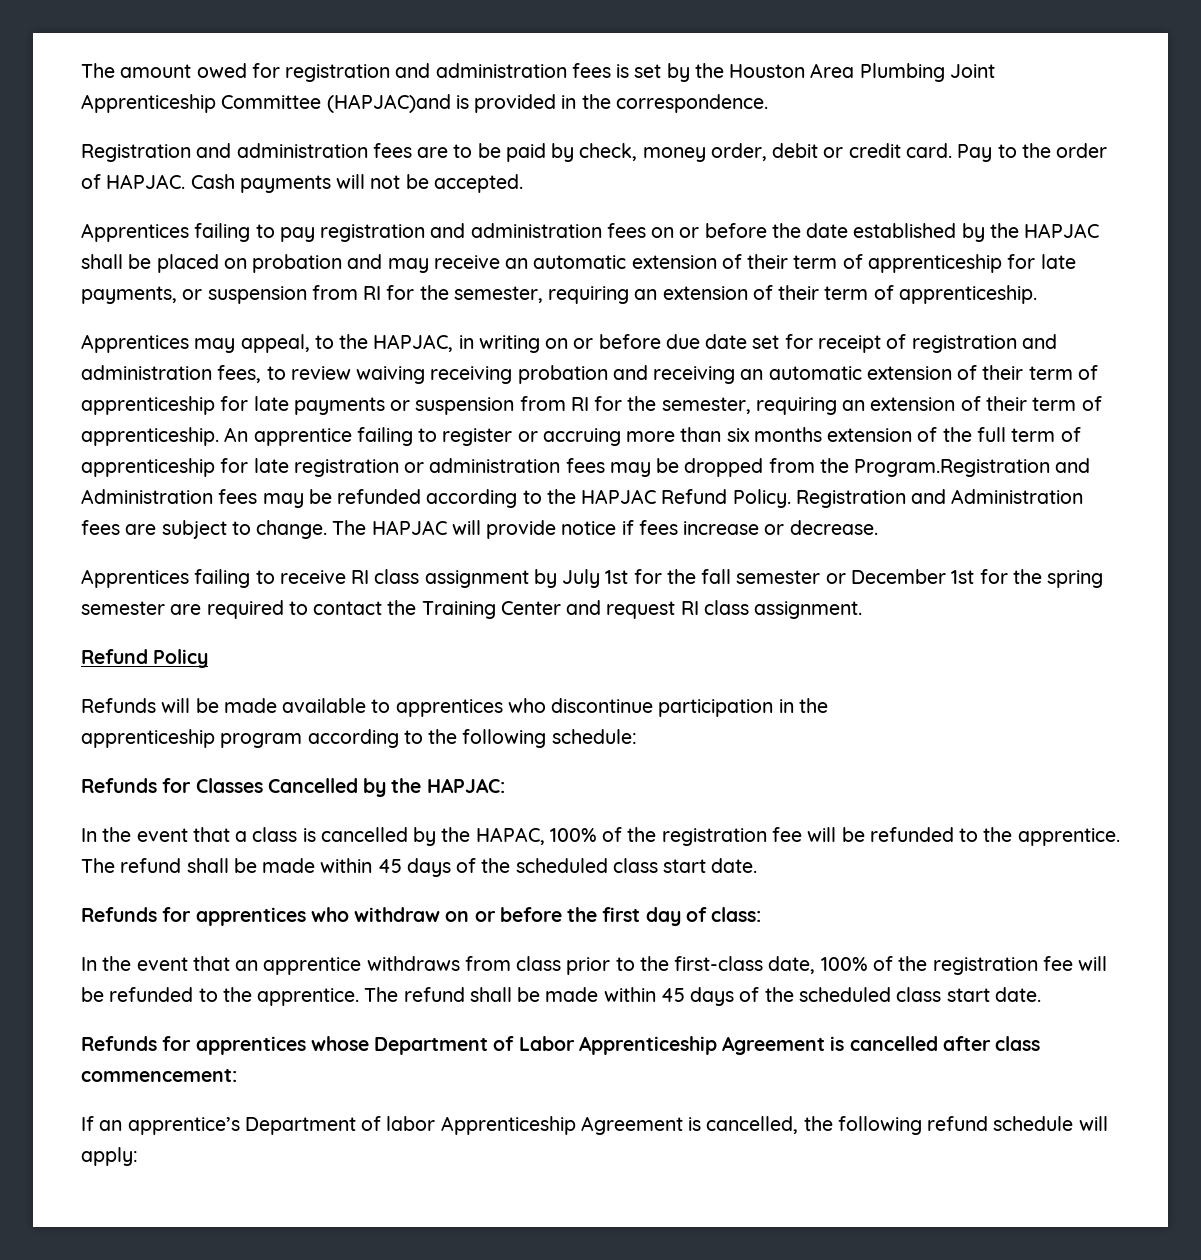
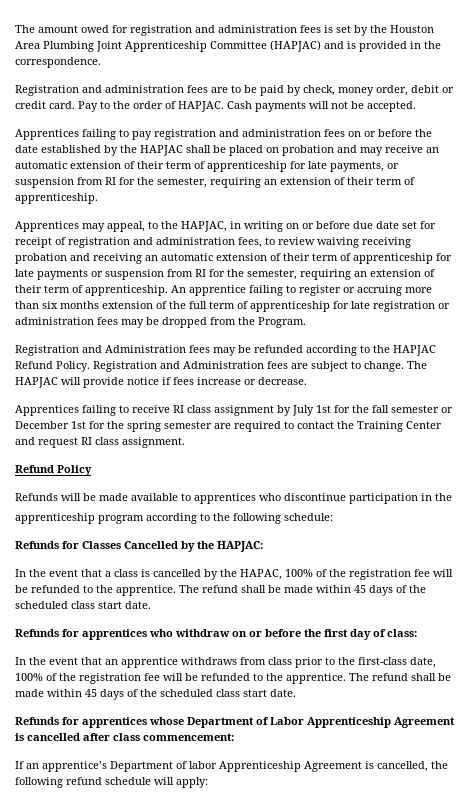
- The amount owed for registration and administration fees is set by the Houston Area Plumbing Joint Apprenticeship Committee (HAPJAC)and is provided in the correspondence.
+ The amount owed for registration and administration fees is set by the Houston Area Plumbing Joint Apprenticeship Committee (HAPJAC) and is provided in the correspondence.
- An apprentice failing to register or accruing more than six months extension of the full term of apprenticeship for late registration or administration fees may be dropped from the Program.Registration and Administration fees may be refunded according to the HAPJAC Refund Policy.
+ An apprentice failing to register or accruing more than six months extension of the full term of apprenticeship for late registration or administration fees may be dropped from the Program.
+ Registration and Administration fees may be refunded according to the HAPJAC Refund Policy.

